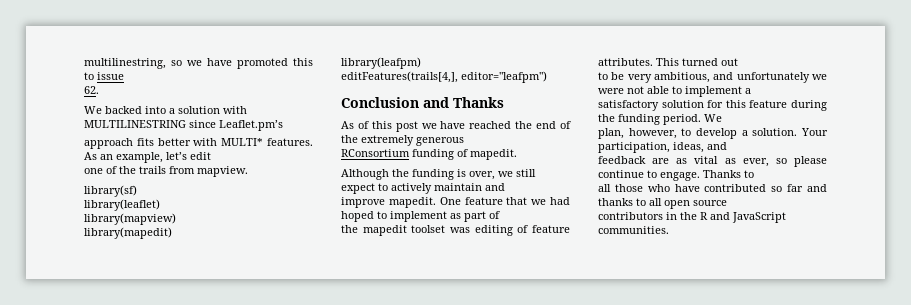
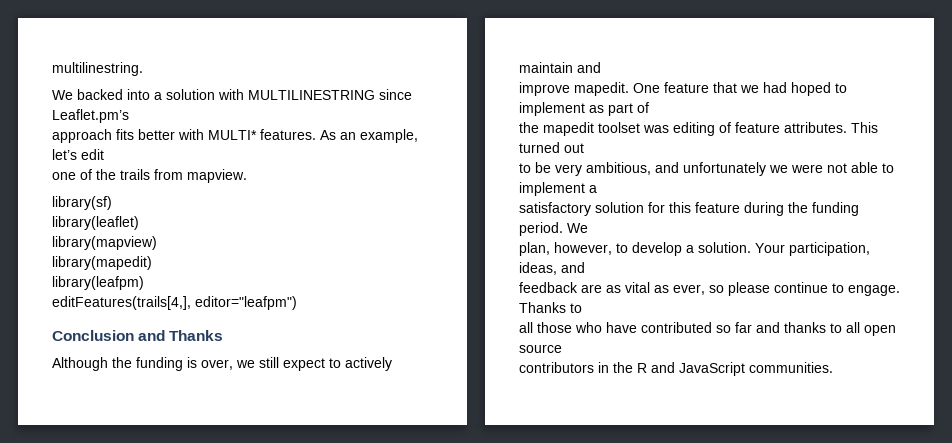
- multilinestring, so we have promoted this to issue
- 62.
+ multilinestring.
- As of this post we have reached the end of the extremely generous
- RConsortium funding of mapedit.

